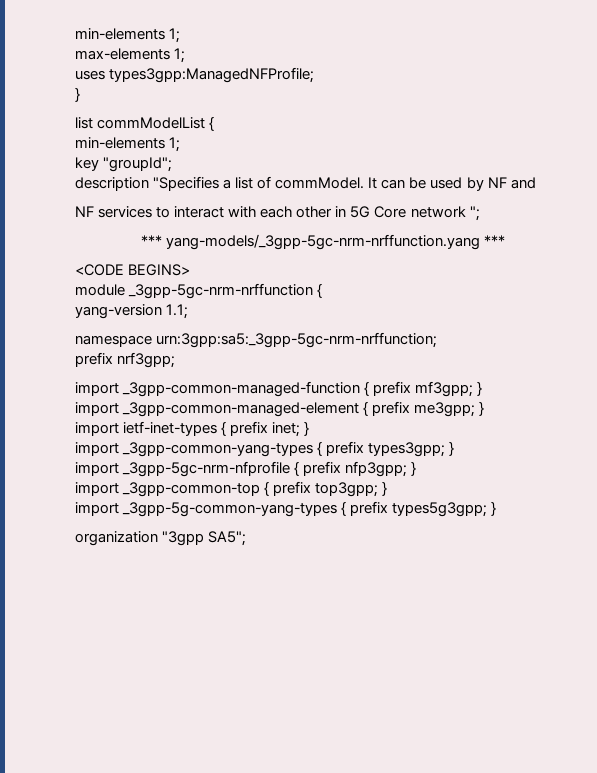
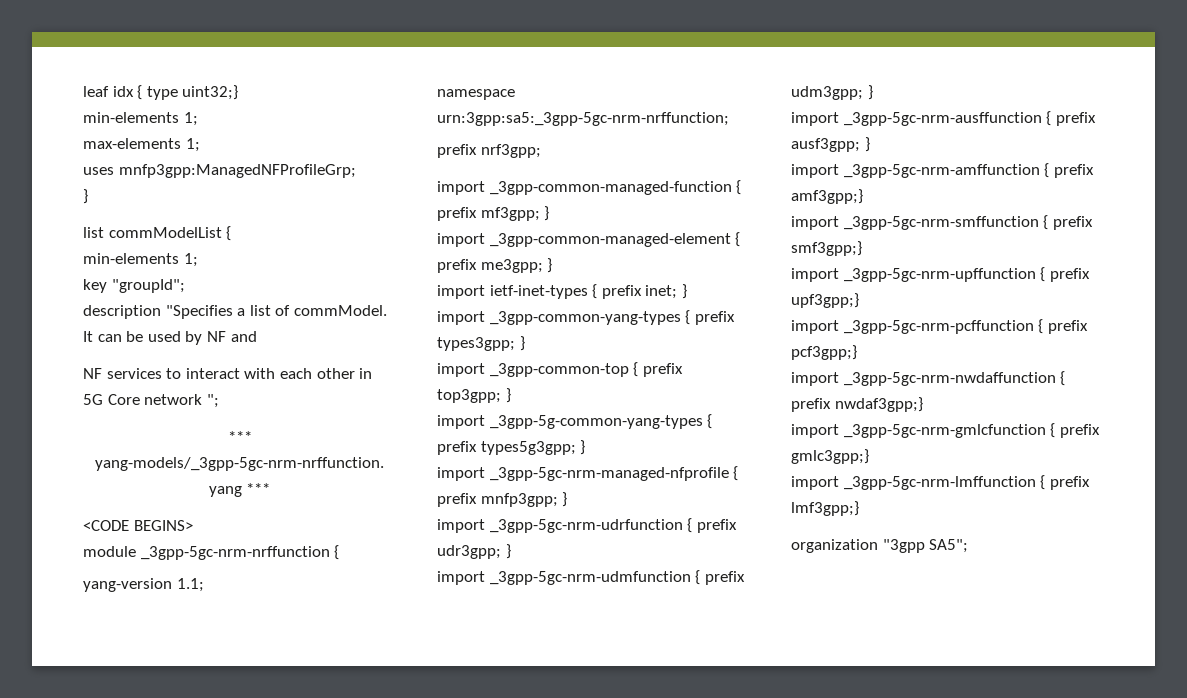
+ leaf idx { type uint32;}
- uses types3gpp:ManagedNFProfile;
+ uses mnfp3gpp:ManagedNFProfileGrp;
- import _3gpp-5gc-nrm-nfprofile { prefix nfp3gpp; }
+ import _3gpp-5gc-nrm-managed-nfprofile { prefix mnfp3gpp; }
+ import _3gpp-5gc-nrm-udrfunction { prefix udr3gpp; }
+ import _3gpp-5gc-nrm-udmfunction { prefix udm3gpp; }
+ import _3gpp-5gc-nrm-ausffunction { prefix ausf3gpp; }
+ import _3gpp-5gc-nrm-amffunction { prefix amf3gpp;}
+ import _3gpp-5gc-nrm-smffunction { prefix smf3gpp;}
+ import _3gpp-5gc-nrm-upffunction { prefix upf3gpp;}
+ import _3gpp-5gc-nrm-pcffunction { prefix pcf3gpp;}
+ import _3gpp-5gc-nrm-nwdaffunction { prefix nwdaf3gpp;}
+ import _3gpp-5gc-nrm-gmlcfunction { prefix gmlc3gpp;}
+ import _3gpp-5gc-nrm-lmffunction { prefix lmf3gpp;}

